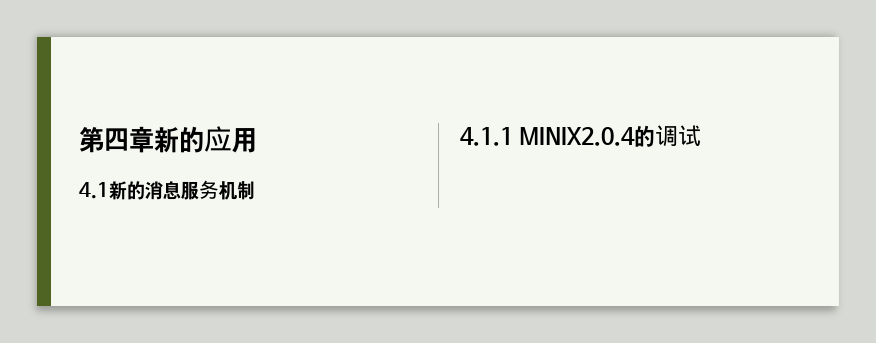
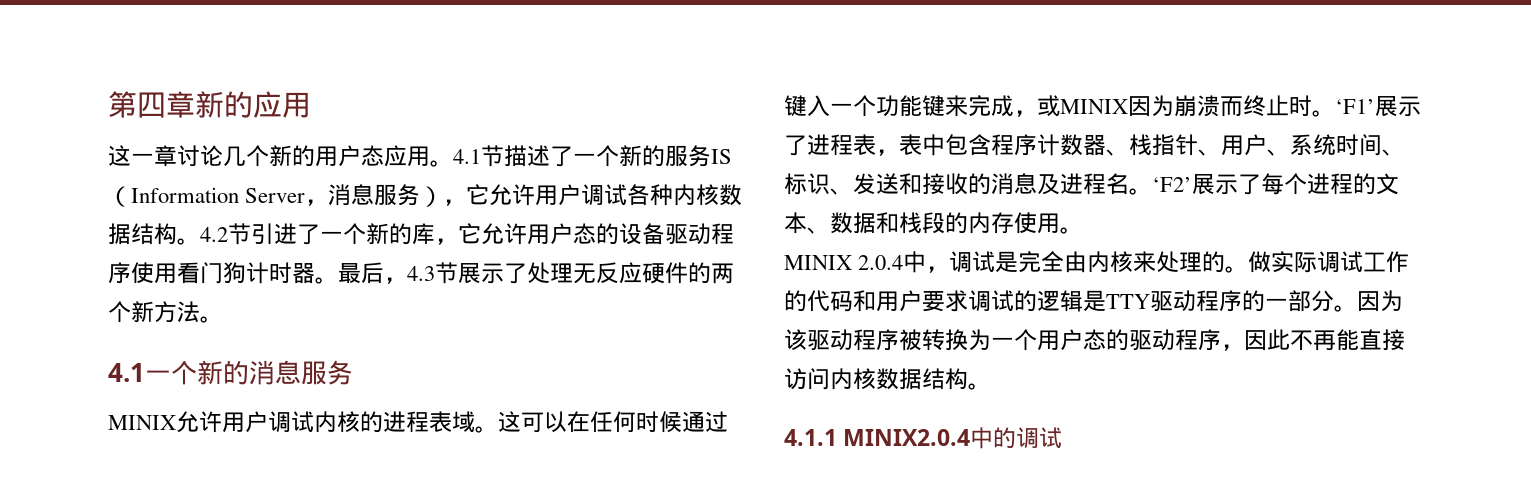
- 4.1新的消息服务机制
+ 这一章讨论几个新的用户态应用。4.1节描述了一个新的服务IS（Information Server，消息服务），它允许用户调试各种内核数据结构。4.2节引进了一个新的库，它允许用户态的设备驱动程序使用看门狗计时器。最后，4.3节展示了处理无反应硬件的两个新方法。
+ 4.1一个新的消息服务
+ MINIX允许用户调试内核的进程表域。这可以在任何时候通过键入一个功能键来完成，或MINIX因为崩溃而终止时。‘F1’展示了进程表，表中包含程序计数器、栈指针、用户、系统时间、标识、发送和接收的消息及进程名。‘F2’展示了每个进程的文本、数据和栈段的内存使用。
+ MINIX 2.0.4中，调试是完全由内核来处理的。做实际调试工作的代码和用户要求调试的逻辑是TTY驱动程序的一部分。因为该驱动程序被转换为一个用户态的驱动程序，因此不再能直接访问内核数据结构。
- 4.1.1 MINIX2.0.4的调试
+ 4.1.1 MINIX2.0.4中的调试

